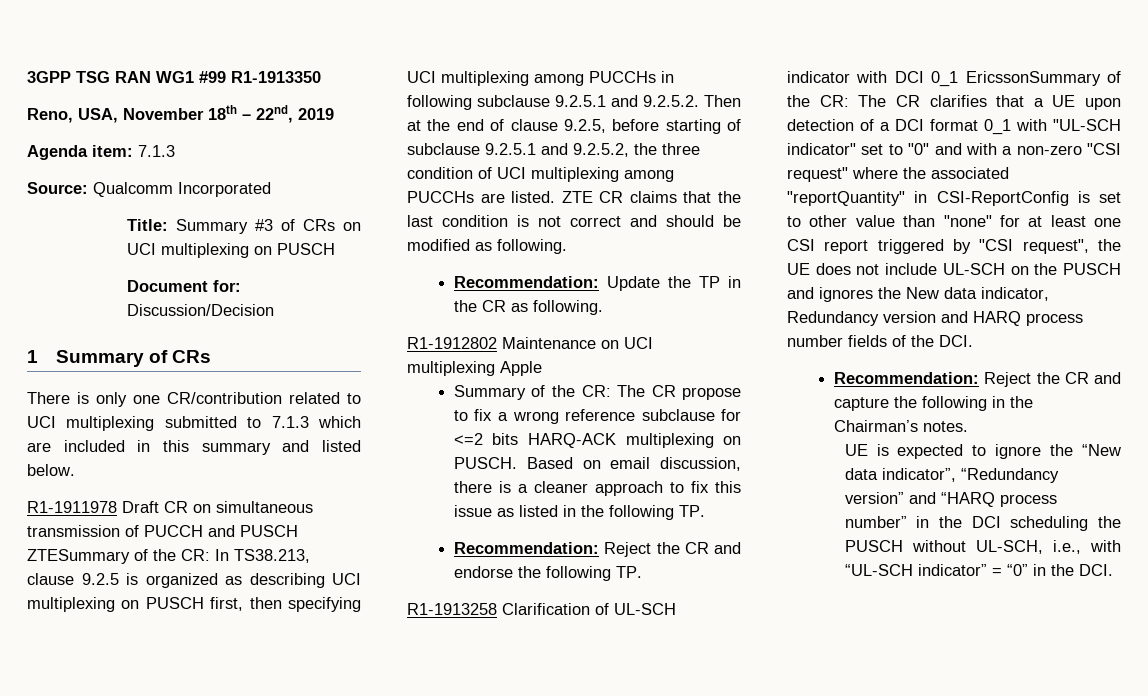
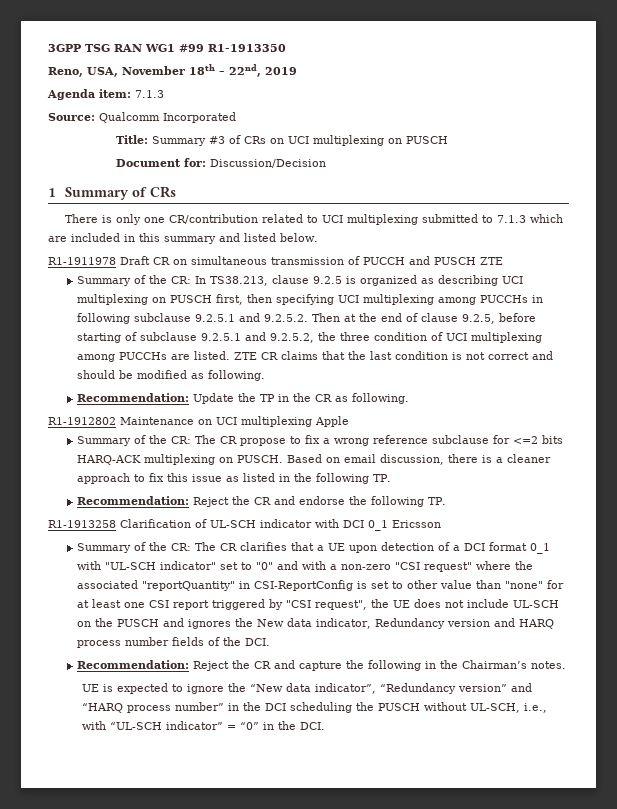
- R1-1911978 Draft CR on simultaneous transmission of PUCCH and PUSCH ZTESummary of the CR:
+ R1-1911978 Draft CR on simultaneous transmission of PUCCH and PUSCH ZTE
+ Summary of the CR:
- R1-1913258 Clarification of UL-SCH indicator with DCI 0_1 EricssonSummary of the CR:
+ R1-1913258 Clarification of UL-SCH indicator with DCI 0_1 Ericsson
+ Summary of the CR:

